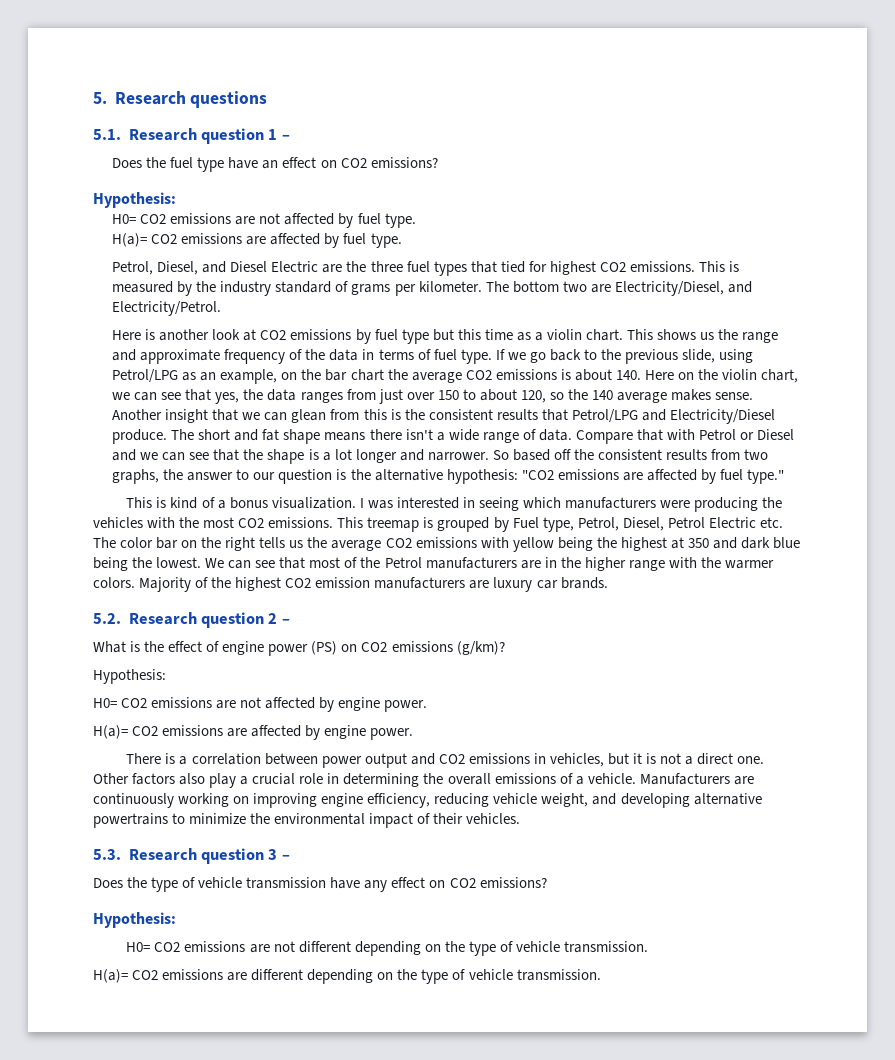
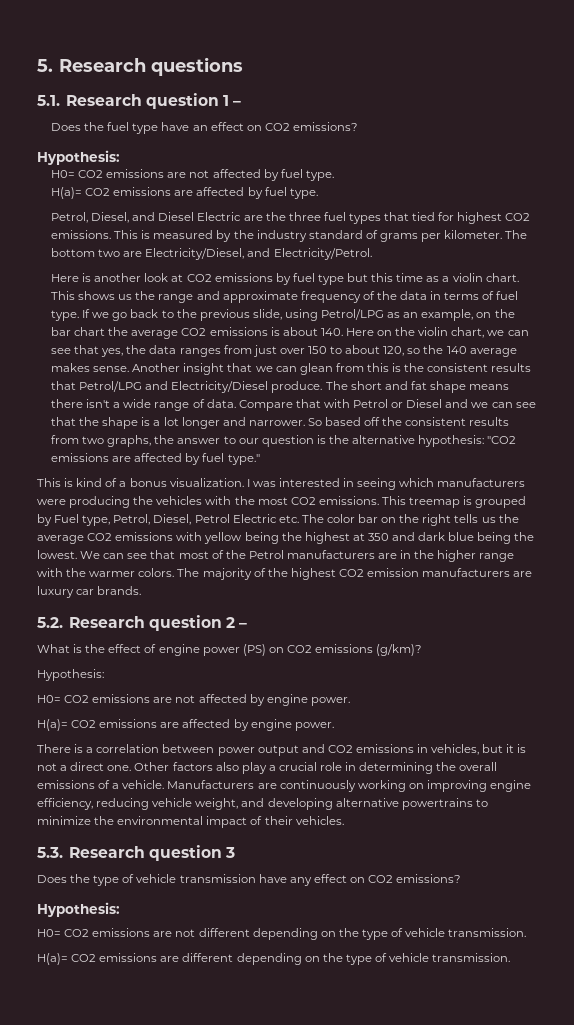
- Majority of the highest CO2 emission manufacturers are luxury car brands.
+ The majority of the highest CO2 emission manufacturers are luxury car brands.
- 5.3. Research question 3 –
+ 5.3. Research question 3

